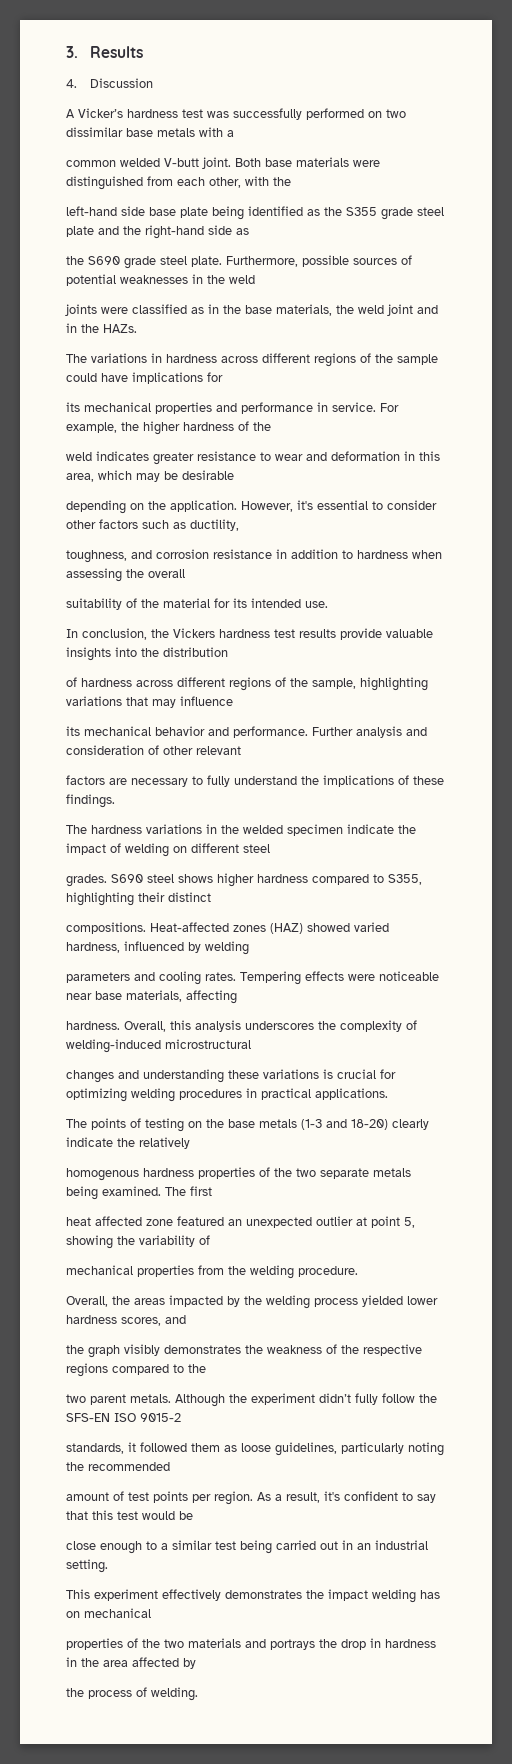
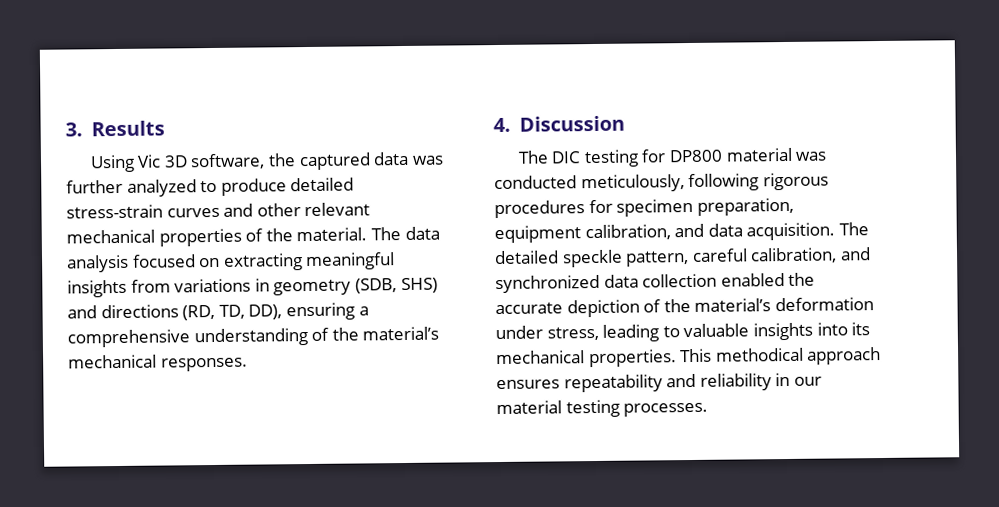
+ Using Vic 3D software, the captured data was further analyzed to produce detailed stress-strain curves and other relevant mechanical properties of the material. The data analysis focused on extracting meaningful insights from variations in geometry (SDB, SHS) and directions (RD, TD, DD), ensuring a comprehensive understanding of the material’s mechanical responses.
  4. Discussion
- A Vicker’s hardness test was successfully performed on two dissimilar base metals with a
- common welded V-butt joint. Both base materials were distinguished from each other, with the
- left-hand side base plate being identified as the S355 grade steel plate and the right-hand side as
- the S690 grade steel plate. Furthermore, possible sources of potential weaknesses in the weld
- joints were classified as in the base materials, the weld joint and in the HAZs.
- The variations in hardness across different regions of the sample could have implications for
- its mechanical properties and performance in service. For example, the higher hardness of the
- weld indicates greater resistance to wear and deformation in this area, which may be desirable
- depending on the application. However, it's essential to consider other factors such as ductility,
- toughness, and corrosion resistance in addition to hardness when assessing the overall
- suitability of the material for its intended use.
- In conclusion, the Vickers hardness test results provide valuable insights into the distribution
- of hardness across different regions of the sample, highlighting variations that may influence
- its mechanical behavior and performance. Further analysis and consideration of other relevant
- factors are necessary to fully understand the implications of these findings.
- The hardness variations in the welded specimen indicate the impact of welding on different steel
- grades. S690 steel shows higher hardness compared to S355, highlighting their distinct
- compositions. Heat-affected zones (HAZ) showed varied hardness, influenced by welding
- parameters and cooling rates. Tempering effects were noticeable near base materials, affecting
- hardness. Overall, this analysis underscores the complexity of welding-induced microstructural
- changes and understanding these variations is crucial for optimizing welding procedures in practical applications.
- The points of testing on the base metals (1-3 and 18-20) clearly indicate the relatively
- homogenous hardness properties of the two separate metals being examined. The first
- heat affected zone featured an unexpected outlier at point 5, showing the variability of
- mechanical properties from the welding procedure.
- Overall, the areas impacted by the welding process yielded lower hardness scores, and
- the graph visibly demonstrates the weakness of the respective regions compared to the
- two parent metals. Although the experiment didn’t fully follow the SFS-EN ISO 9015-2
- standards, it followed them as loose guidelines, particularly noting the recommended
- amount of test points per region. As a result, it's confident to say that this test would be
- close enough to a similar test being carried out in an industrial setting.
- This experiment effectively demonstrates the impact welding has on mechanical
- properties of the two materials and portrays the drop in hardness in the area affected by
- the process of welding.
+ The DIC testing for DP800 material was conducted meticulously, following rigorous procedures for specimen preparation, equipment calibration, and data acquisition. The detailed speckle pattern, careful calibration, and synchronized data collection enabled the accurate depiction of the material’s deformation under stress, leading to valuable insights into its mechanical properties. This methodical approach ensures repeatability and reliability in our material testing processes.

